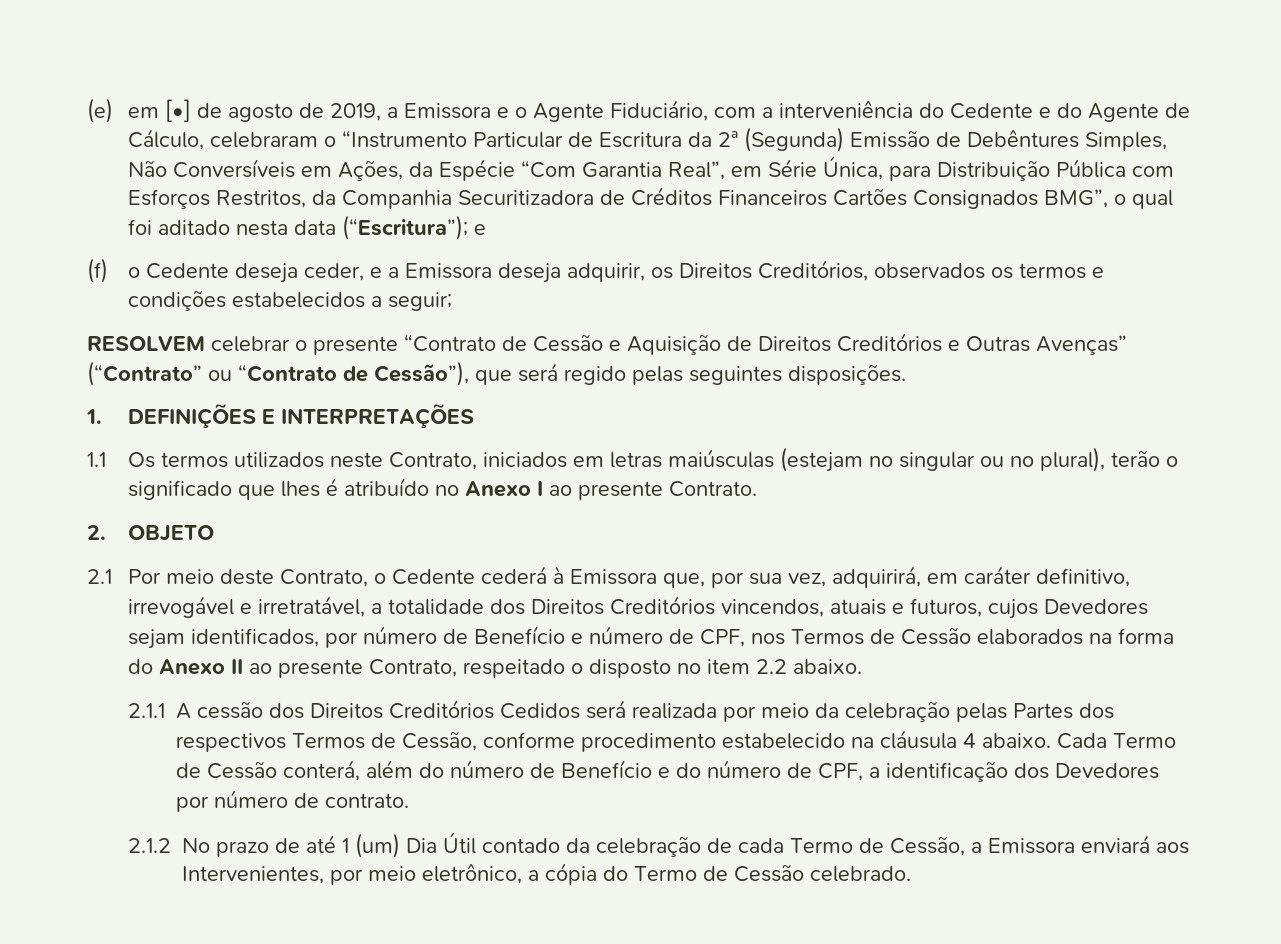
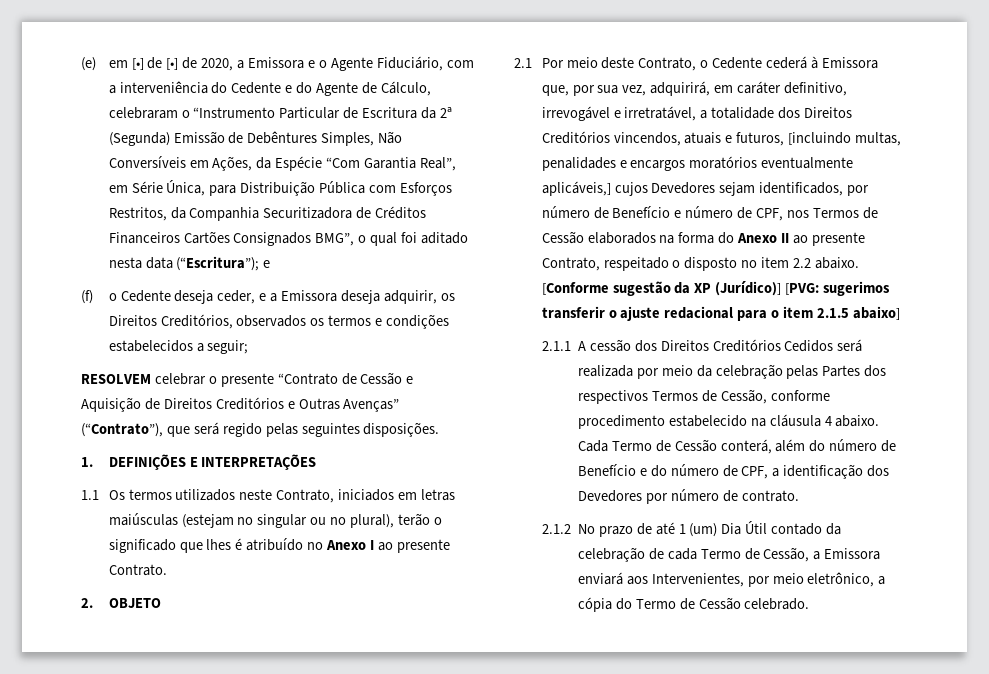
- (e) em [•] de agosto de 2019, a Emissora e o Agente Fiduciário, com a interveniência do Cedente e do Agente de Cálculo, celebraram o “Instrumento Particular de Escritura da 2ª (Segunda) Emissão de Debêntures Simples, Não Conversíveis em Ações, da Espécie “Com Garantia Real”, em Série Única, para Distribuição Pública com Esforços Restritos, da Companhia Securitizadora de Créditos Financeiros Cartões Consignados BMG”, o qual foi aditado nesta data (“Escritura”);
+ (e) em [•] de [•] de 2020, a Emissora e o Agente Fiduciário, com a interveniência do Cedente e do Agente de Cálculo, celebraram o “Instrumento Particular de Escritura da 2ª (Segunda) Emissão de Debêntures Simples, Não Conversíveis em Ações, da Espécie “Com Garantia Real”, em Série Única, para Distribuição Pública com Esforços Restritos, da Companhia Securitizadora de Créditos Financeiros Cartões Consignados BMG”, o qual foi aditado nesta data (“Escritura”);
- RESOLVEM celebrar o presente “Contrato de Cessão e Aquisição de Direitos Creditórios e Outras Avenças” (“Contrato” ou “Contrato de Cessão”), que será regido pelas seguintes disposições.
+ RESOLVEM celebrar o presente “Contrato de Cessão e Aquisição de Direitos Creditórios e Outras Avenças” (“Contrato”), que será regido pelas seguintes disposições.
- 2.1 Por meio deste Contrato, o Cedente cederá à Emissora que, por sua vez, adquirirá, em caráter definitivo, irrevogável e irretratável, a totalidade dos Direitos Creditórios vincendos, atuais e futuros, cujos Devedores sejam identificados, por número de Benefício e número de CPF, nos Termos de Cessão elaborados na forma do Anexo II ao presente Contrato, respeitado o disposto no item 2.2 abaixo.
+ 2.1 Por meio deste Contrato, o Cedente cederá à Emissora que, por sua vez, adquirirá, em caráter definitivo, irrevogável e irretratável, a totalidade dos Direitos Creditórios vincendos, atuais e futuros, [incluindo multas, penalidades e encargos moratórios eventualmente aplicáveis,] cujos Devedores sejam identificados, por número de Benefício e número de CPF, nos Termos de Cessão elaborados na forma do Anexo II ao presente Contrato, respeitado o disposto no item 2.2 abaixo. [Conforme sugestão da XP (Jurídico)] [PVG: sugerimos transferir o ajuste redacional para o item 2.1.5 abaixo]

